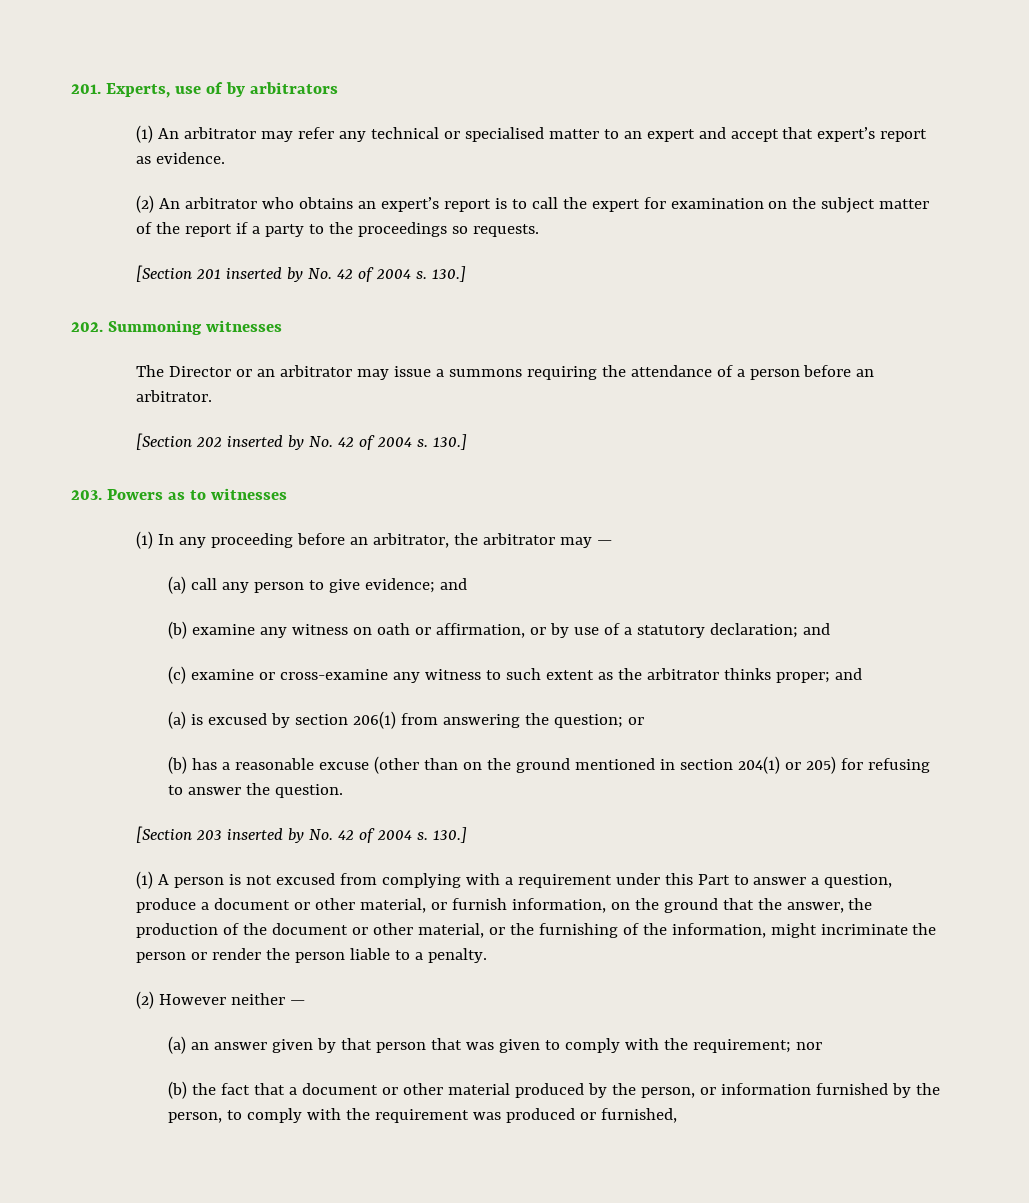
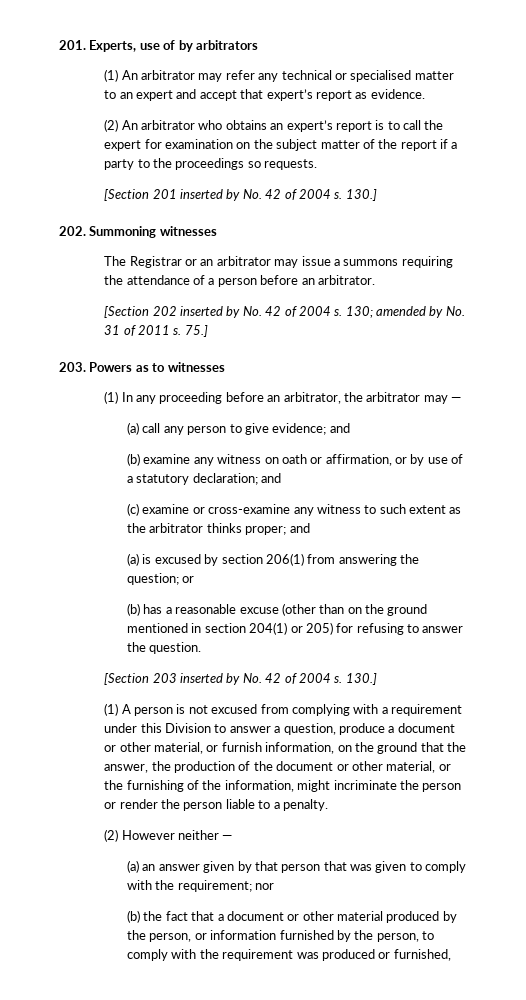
- The Director or an arbitrator may issue a summons requiring the attendance of a person before an arbitrator.
+ The Registrar or an arbitrator may issue a summons requiring the attendance of a person before an arbitrator.
- [Section 202 inserted by No. 42 of 2004 s. 130.]
+ [Section 202 inserted by No. 42 of 2004 s. 130; amended by No. 31 of 2011 s. 75.]
- (1) A person is not excused from complying with a requirement under this Part to answer a question, produce a document or other material, or furnish information, on the ground that the answer, the production of the document or other material, or the furnishing of the information, might incriminate the person or render the person liable to a penalty.
+ (1) A person is not excused from complying with a requirement under this Division to answer a question, produce a document or other material, or furnish information, on the ground that the answer, the production of the document or other material, or the furnishing of the information, might incriminate the person or render the person liable to a penalty.

